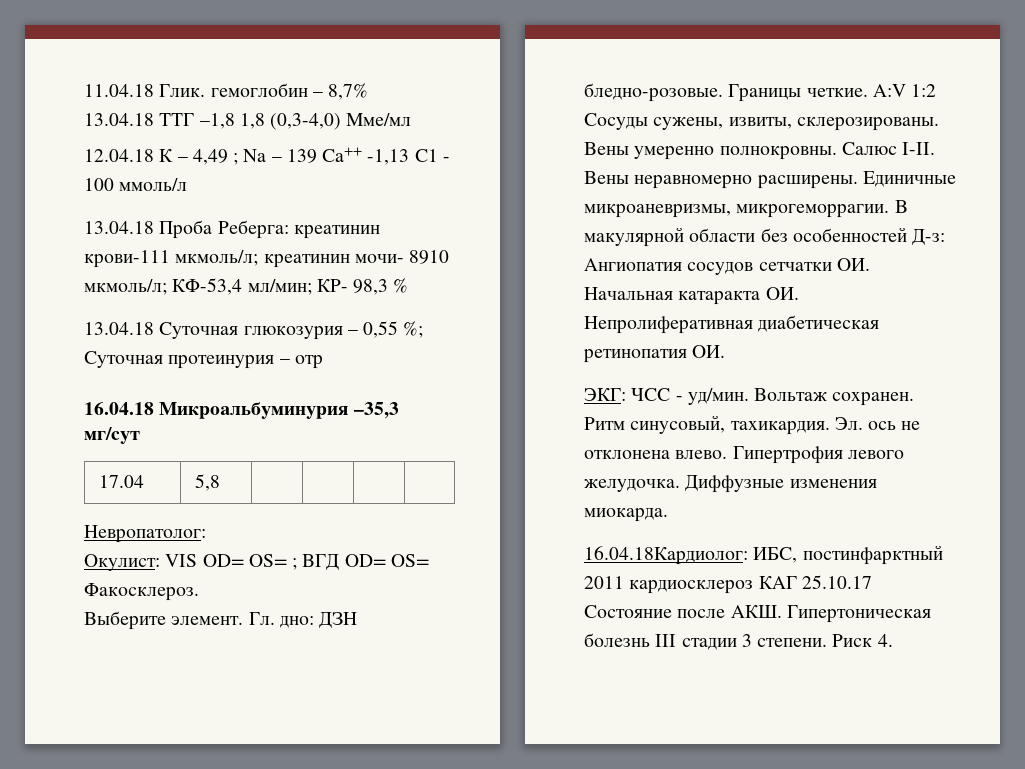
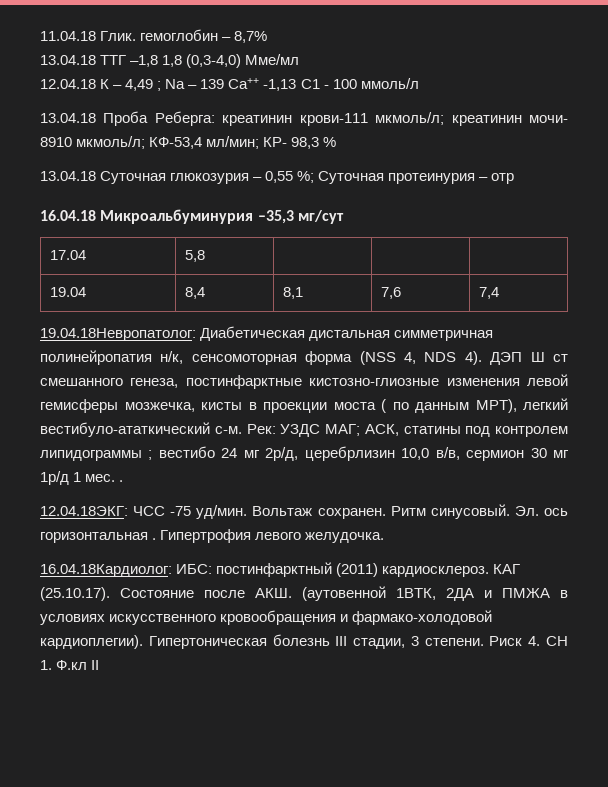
- 17.04 | 5,8 | | | |
- Невропатолог:
- Окулист: VIS OD= OS= ; ВГД OD= OS= Факосклероз.
- Выберите элемент. Гл. дно: ДЗН бледно-розовые. Границы четкие. А:V 1:2 Сосуды сужены, извиты, склерозированы. Вены умеренно полнокровны. Салюс I-II. Вены неравномерно расширены. Единичные микроаневризмы, микрогеморрагии. В макулярной области без особенностей Д-з: Ангиопатия сосудов сетчатки ОИ. Начальная катаракта ОИ. Непролиферативная диабетическая ретинопатия ОИ.
- ЭКГ: ЧСС - уд/мин. Вольтаж сохранен. Ритм синусовый, тахикардия. Эл. ось не отклонена влево. Гипертрофия левого желудочка. Диффузные изменения миокарда.
- 16.04.18Кардиолог: ИБС, постинфарктный 2011 кардиосклероз КАГ 25.10.17 Состояние после АКШ. Гипертоническая болезнь III стадии 3 степени.
+ 17.04 | 5,8 | | |
+ 19.04 | 8,4 | 8,1 | 7,6 | 7,4
+ 19.04.18Невропатолог: Диабетическая дистальная симметричная полинейропатия н/к, сенсомоторная форма (NSS 4, NDS 4). ДЭП Ш ст смешанного генеза, постинфарктные кистозно-глиозные изменения левой гемисферы мозжечка, кисты в проекции моста ( по данным МРТ), легкий вестибуло-ататкический с-м. Рек: УЗДС МАГ; АСК, статины под контролем липидограммы ; вестибо 24 мг 2р/д, церебрлизин 10,0 в/в, сермион 30 мг 1р/д 1 мес. .
+ 12.04.18ЭКГ: ЧСС -75 уд/мин. Вольтаж сохранен. Ритм синусовый. Эл. ось горизонтальная . Гипертрофия левого желудочка.
+ 16.04.18Кардиолог: ИБС: постинфарктный (2011) кардиосклероз. КАГ (25.10.17). Состояние после АКШ. (аутовенной 1ВТК, 2ДА и ПМЖА в условиях искусственного кровообращения и фармако-холодовой кардиоплегии). Гипертоническая болезнь III стадии, 3 степени.
- Риск 4.
+ Риск 4. СН 1. Ф.кл II

